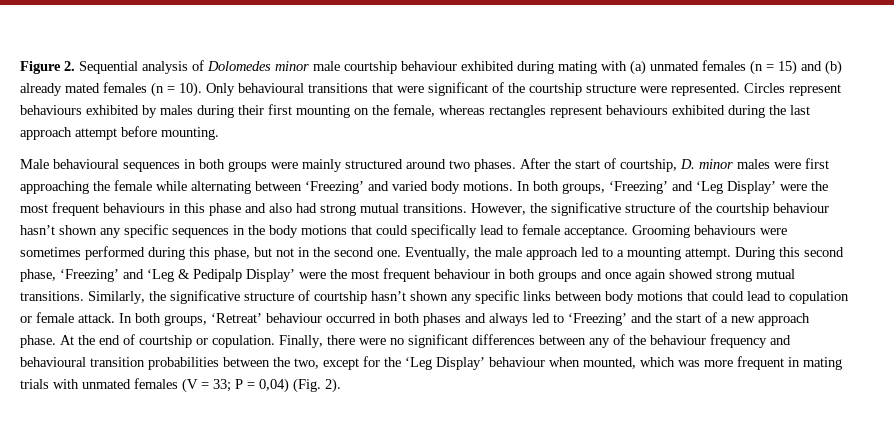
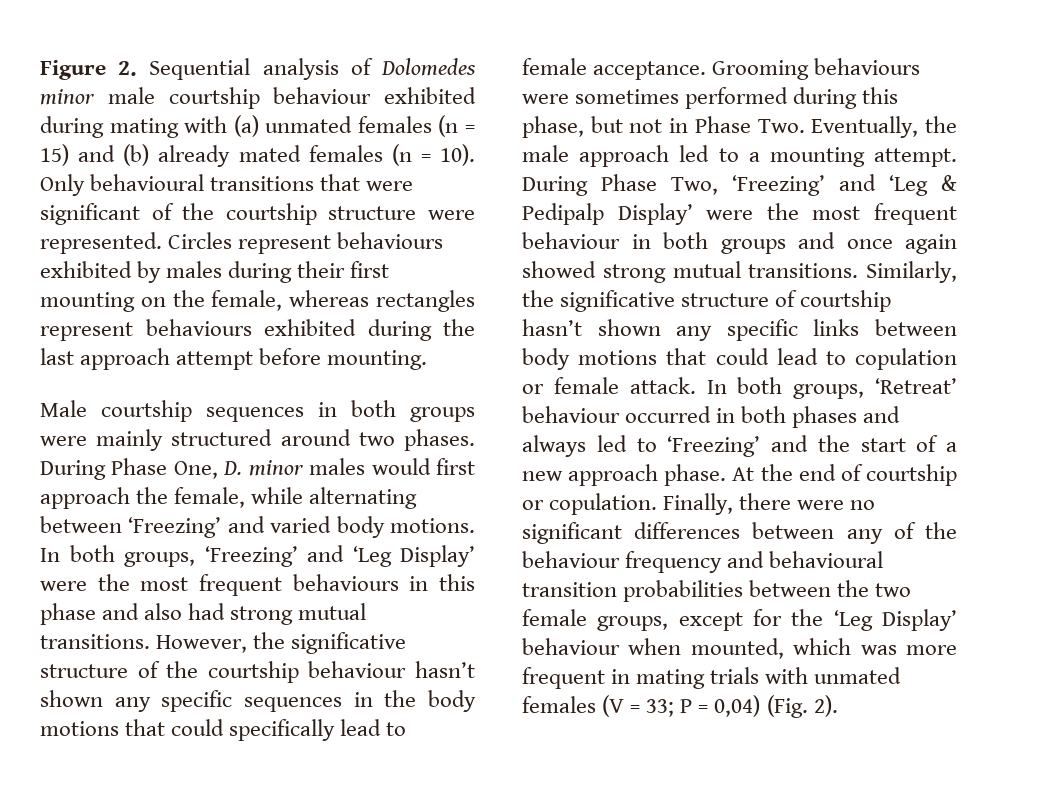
- Male behavioural sequences in both groups were mainly structured around two phases.
+ Male courtship sequences in both groups were mainly structured around two phases.
- After the start of courtship, D. minor males were first approaching the female while alternating between ‘Freezing’ and varied body motions.
+ During Phase One, D. minor males would first approach the female, while alternating between ‘Freezing’ and varied body motions.
- Grooming behaviours were sometimes performed during this phase, but not in the second one. Eventually, the male approach led to a mounting attempt.
+ Grooming behaviours were sometimes performed during this phase, but not in Phase Two. Eventually, the male approach led to a mounting attempt.
- During this second phase, ‘Freezing’ and ‘Leg & Pedipalp Display’ were the most frequent behaviour in both groups and once again showed strong mutual transitions.
+ During Phase Two, ‘Freezing’ and ‘Leg & Pedipalp Display’ were the most frequent behaviour in both groups and once again showed strong mutual transitions.
- Finally, there were no significant differences between any of the behaviour frequency and behavioural transition probabilities between the two, except for the ‘Leg Display’ behaviour when mounted, which was more frequent in mating trials with unmated females (V = 33; P = 0,04) (Fig. 2).
+ Finally, there were no significant differences between any of the behaviour frequency and behavioural transition probabilities between the two female groups, except for the ‘Leg Display’ behaviour when mounted, which was more frequent in mating trials with unmated females (V = 33; P = 0,04) (Fig. 2).

